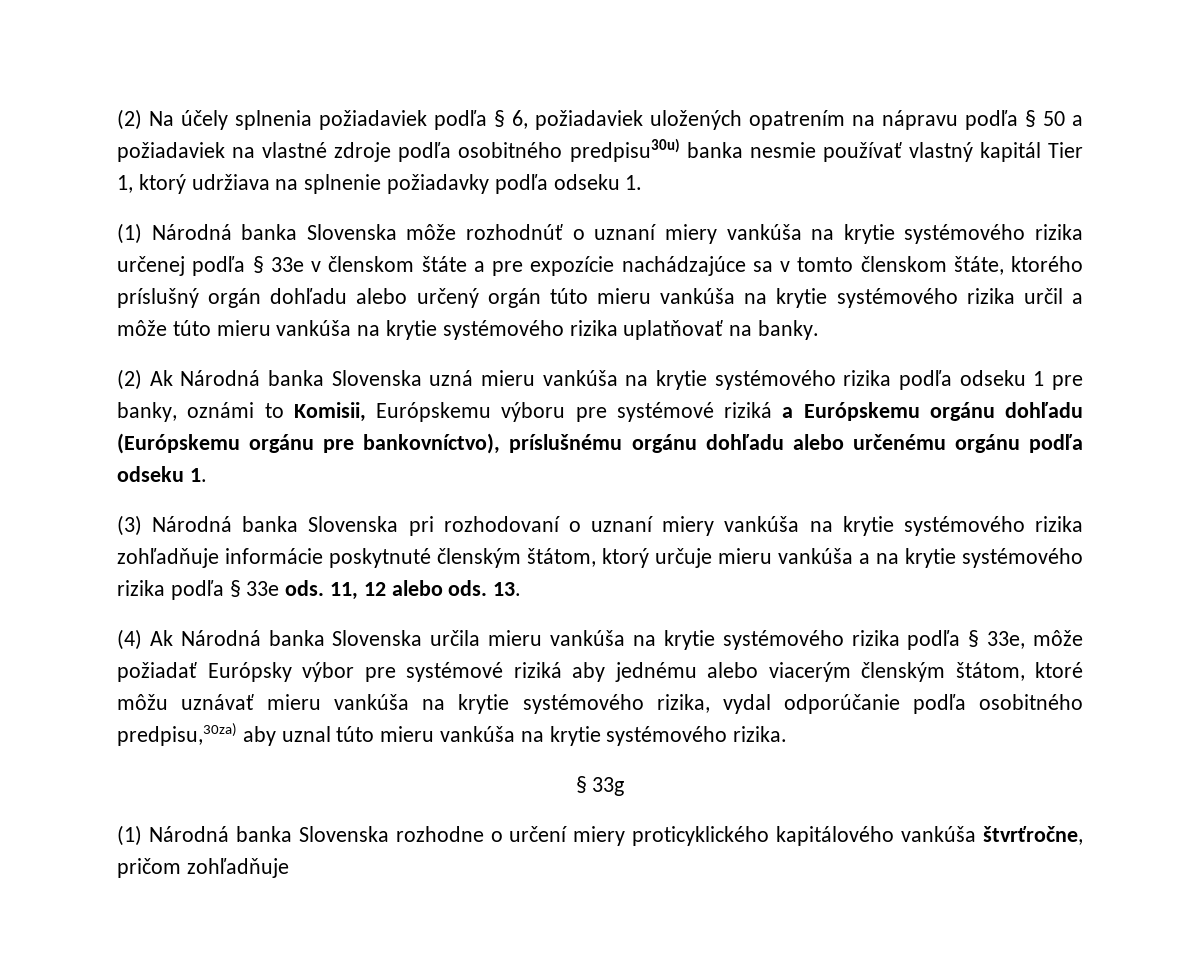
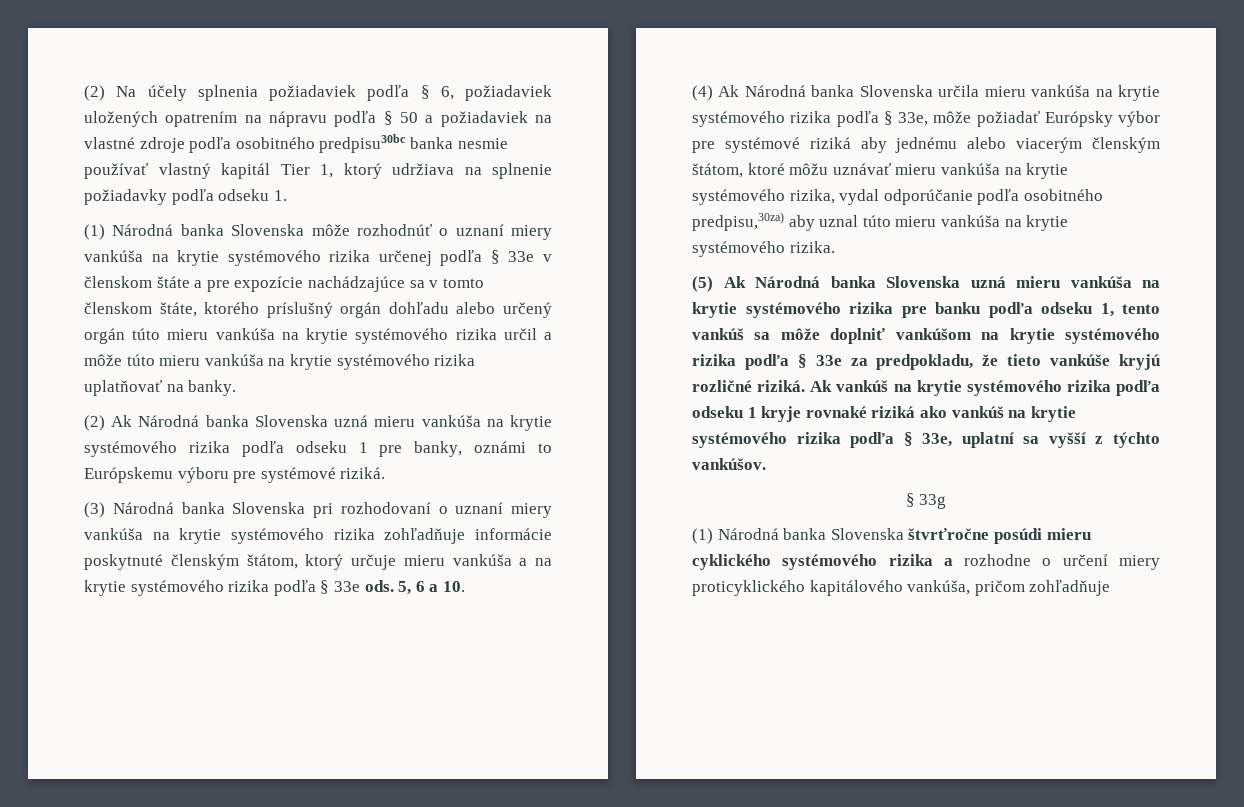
- (2) Na účely splnenia požiadaviek podľa § 6, požiadaviek uložených opatrením na nápravu podľa § 50 a požiadaviek na vlastné zdroje podľa osobitného predpisu30u) banka nesmie používať vlastný kapitál Tier 1, ktorý udržiava na splnenie požiadavky podľa odseku 1.
+ (2) Na účely splnenia požiadaviek podľa § 6, požiadaviek uložených opatrením na nápravu podľa § 50 a požiadaviek na vlastné zdroje podľa osobitného predpisu30bc banka nesmie používať vlastný kapitál Tier 1, ktorý udržiava na splnenie požiadavky podľa odseku 1.
- (2) Ak Národná banka Slovenska uzná mieru vankúša na krytie systémového rizika podľa odseku 1 pre banky, oznámi to Komisii, Európskemu výboru pre systémové riziká a Európskemu orgánu dohľadu (Európskemu orgánu pre bankovníctvo), príslušnému orgánu dohľadu alebo určenému orgánu podľa odseku 1.
+ (2) Ak Národná banka Slovenska uzná mieru vankúša na krytie systémového rizika podľa odseku 1 pre banky, oznámi to Európskemu výboru pre systémové riziká.
- 11, 12 alebo ods. 13.
+ 5, 6 a 10.
+ (5) Ak Národná banka Slovenska uzná mieru vankúša na krytie systémového rizika pre banku podľa odseku 1, tento vankúš sa môže doplniť vankúšom na krytie systémového rizika podľa § 33e za predpokladu, že tieto vankúše kryjú rozličné riziká. Ak vankúš na krytie systémového rizika podľa odseku 1 kryje rovnaké riziká ako vankúš na krytie systémového rizika podľa § 33e, uplatní sa vyšší z týchto vankúšov.
- (1) Národná banka Slovenska rozhodne o určení miery proticyklického kapitálového vankúša štvrťročne, pričom zohľadňuje
+ (1) Národná banka Slovenska štvrťročne posúdi mieru cyklického systémového rizika a rozhodne o určení miery proticyklického kapitálového vankúša, pričom zohľadňuje

